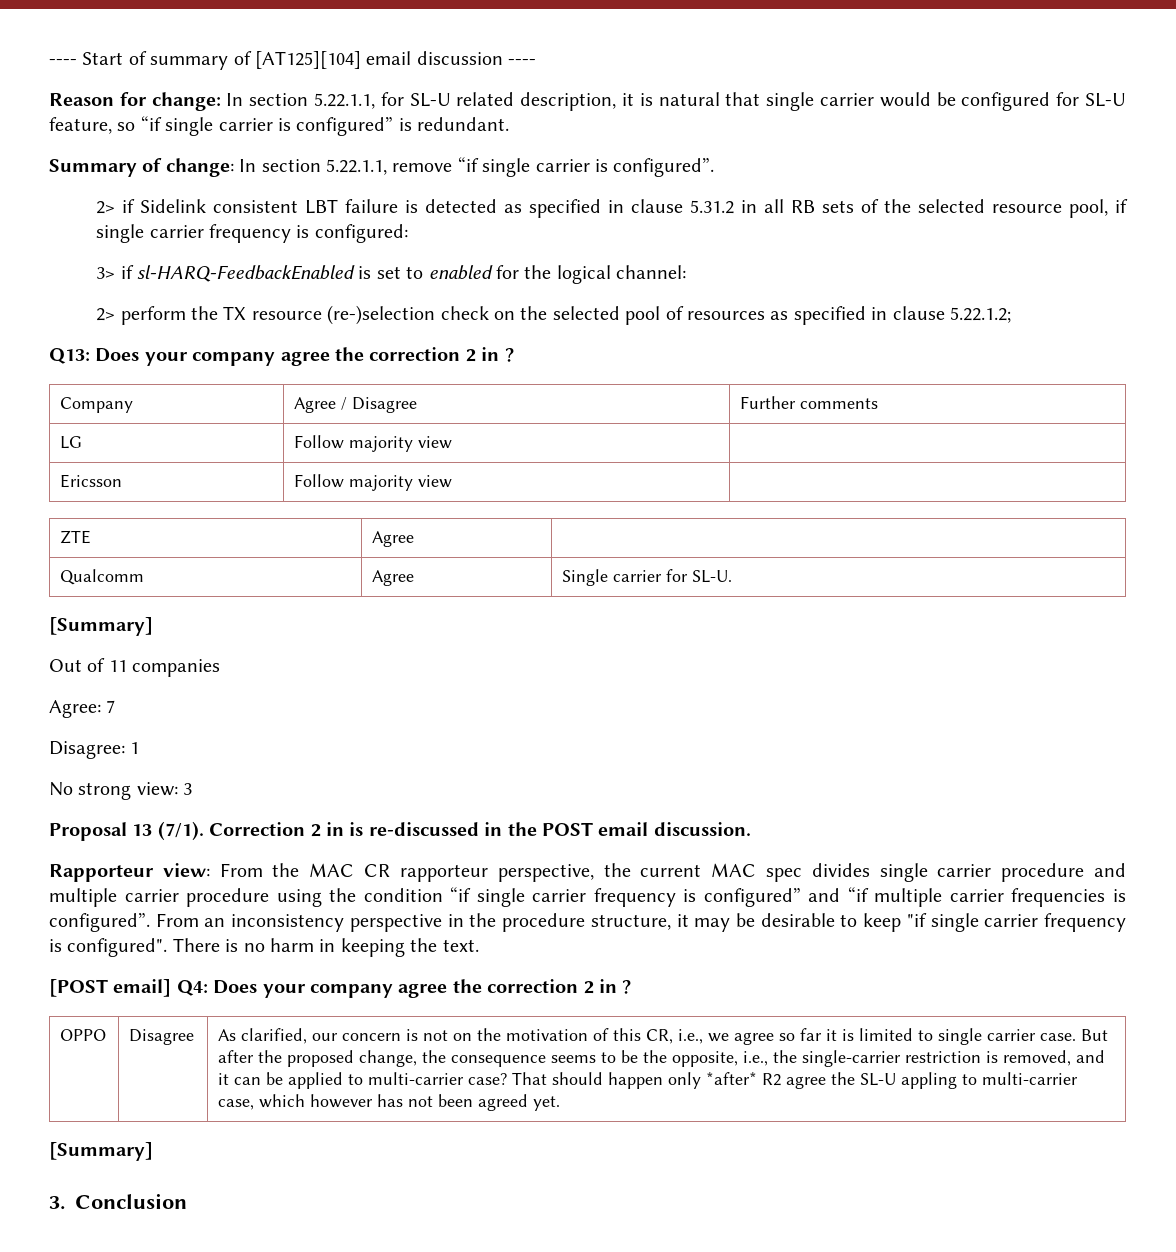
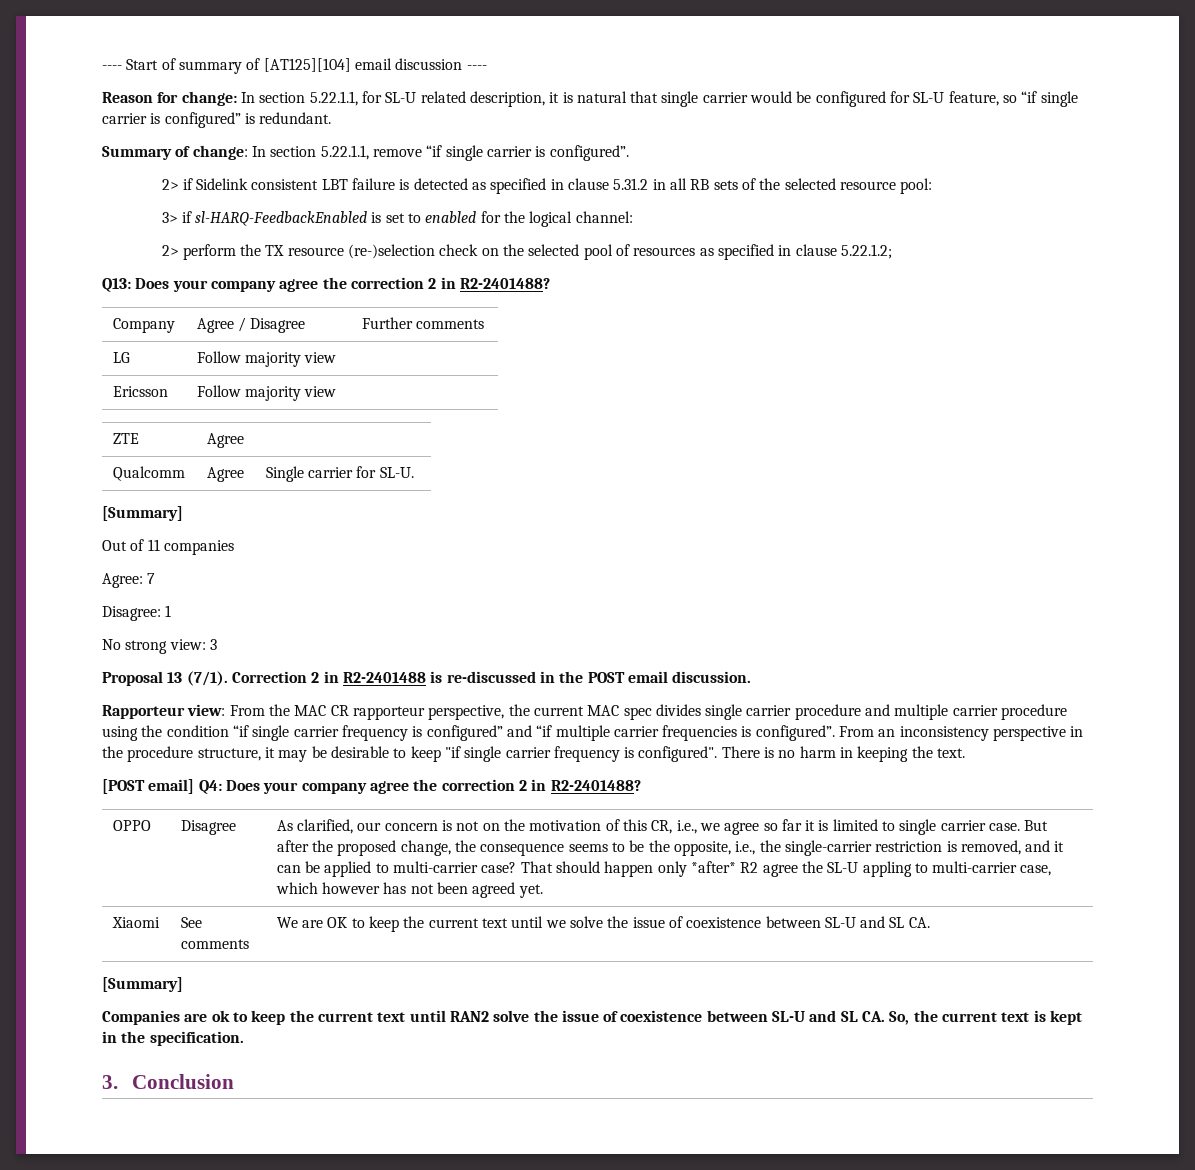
- 2> if Sidelink consistent LBT failure is detected as specified in clause 5.31.2 in all RB sets of the selected resource pool, if single carrier frequency is configured:
+ 2> if Sidelink consistent LBT failure is detected as specified in clause 5.31.2 in all RB sets of the selected resource pool:
- Q13: Does your company agree the correction 2 in ?
+ Q13: Does your company agree the correction 2 in R2-2401488?
- Correction 2 in is re-discussed in the POST email discussion.
+ Correction 2 in R2-2401488 is re-discussed in the POST email discussion.
- [POST email] Q4: Does your company agree the correction 2 in ?
+ [POST email] Q4: Does your company agree the correction 2 in R2-2401488?
  That should happen only *after* R2 agree the SL-U appling to multi-carrier case, which however has not been agreed yet.
+ Xiaomi | See comments | We are OK to keep the current text until we solve the issue of coexistence between SL-U and SL CA.
  [Summary]
+ Companies are ok to keep the current text until RAN2 solve the issue of coexistence between SL-U and SL CA. So, the current text is kept in the specification.

